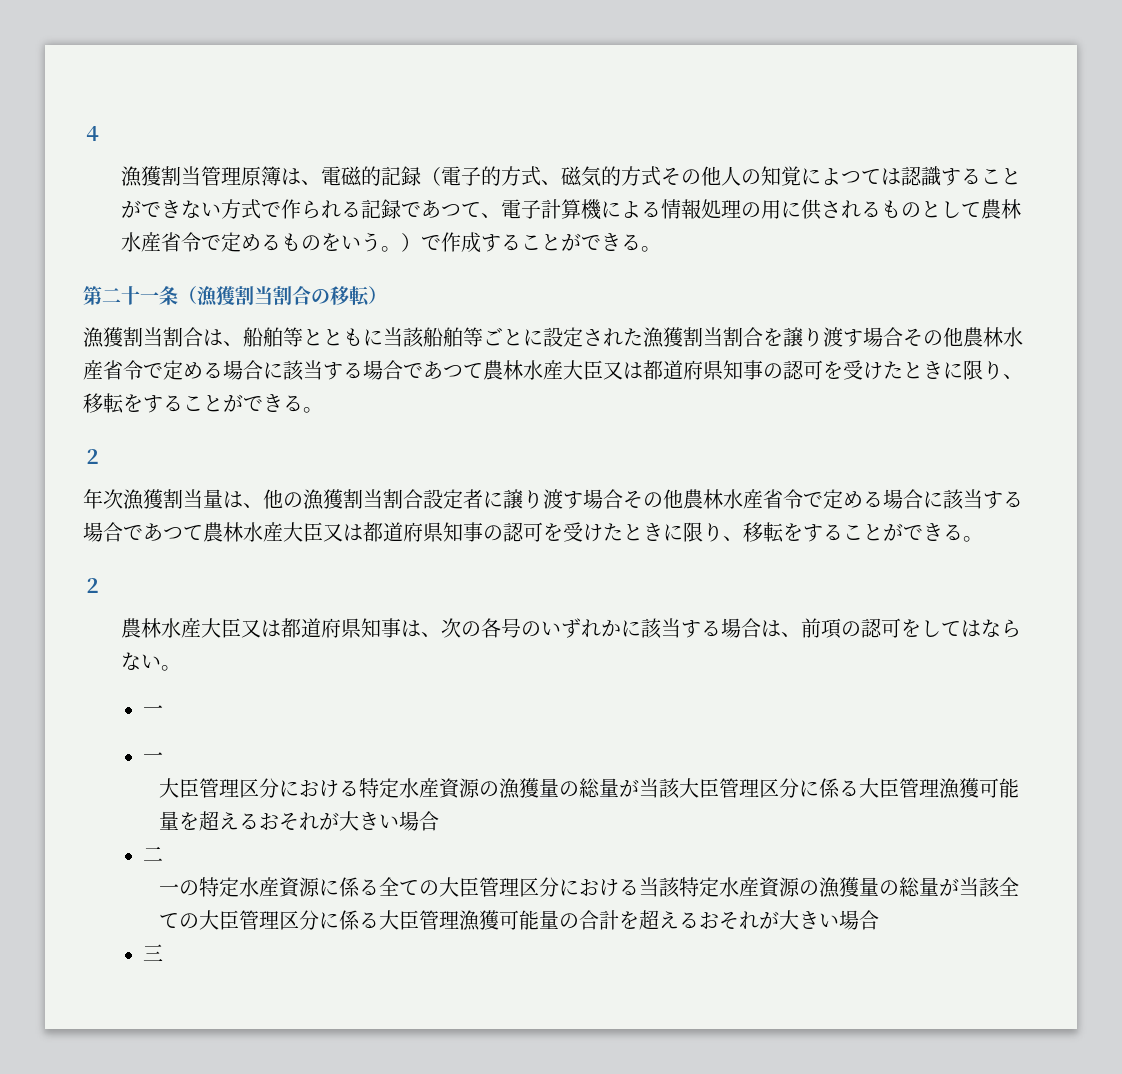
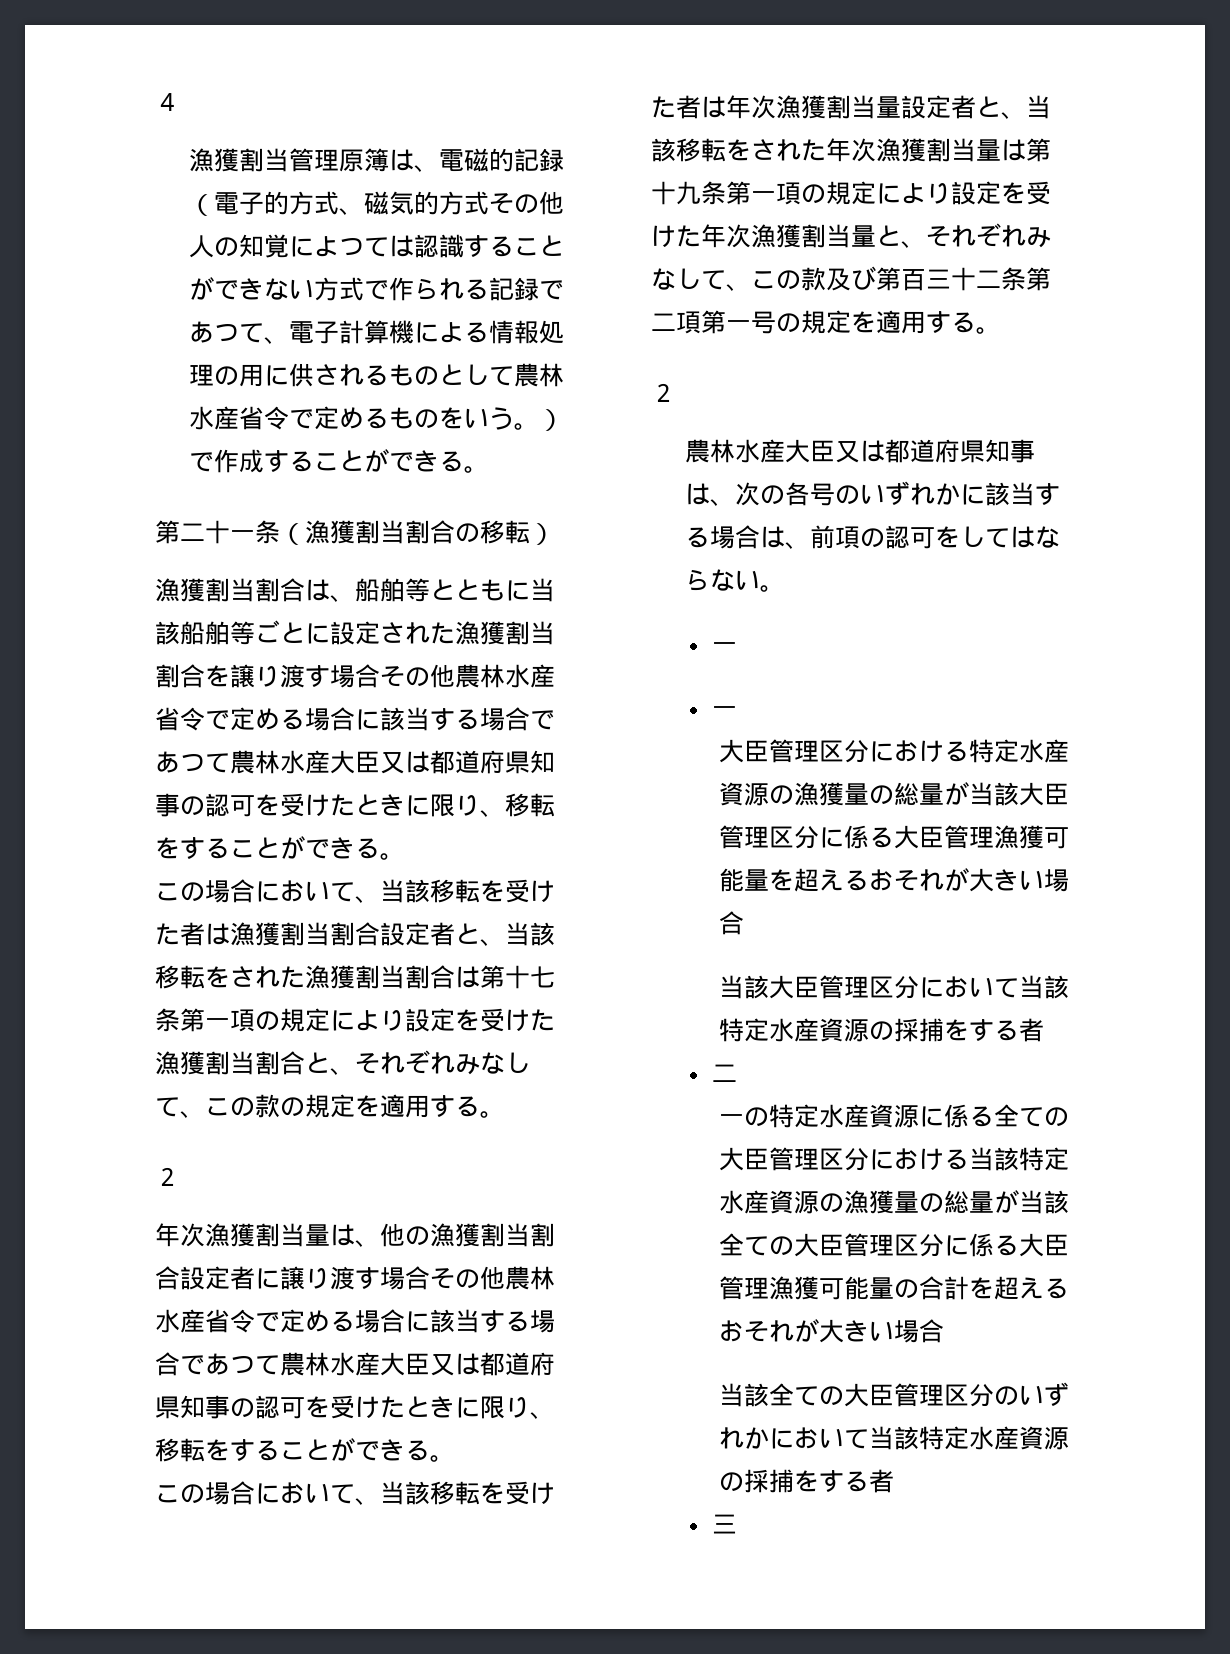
+ この場合において、当該移転を受けた者は漁獲割当割合設定者と、当該移転をされた漁獲割当割合は第十七条第一項の規定により設定を受けた漁獲割当割合と、それぞれみなして、この款の規定を適用する。
+ この場合において、当該移転を受けた者は年次漁獲割当量設定者と、当該移転をされた年次漁獲割当量は第十九条第一項の規定により設定を受けた年次漁獲割当量と、それぞれみなして、この款及び第百三十二条第二項第一号の規定を適用する。
+ 当該大臣管理区分において当該特定水産資源の採捕をする者
+ 当該全ての大臣管理区分のいずれかにおいて当該特定水産資源の採捕をする者

